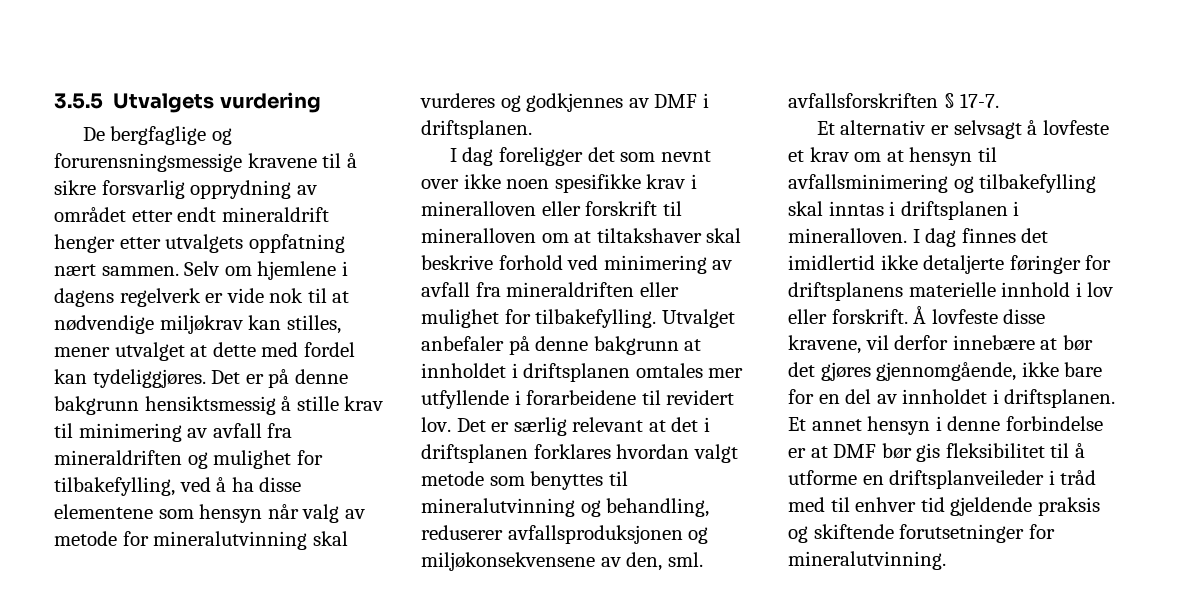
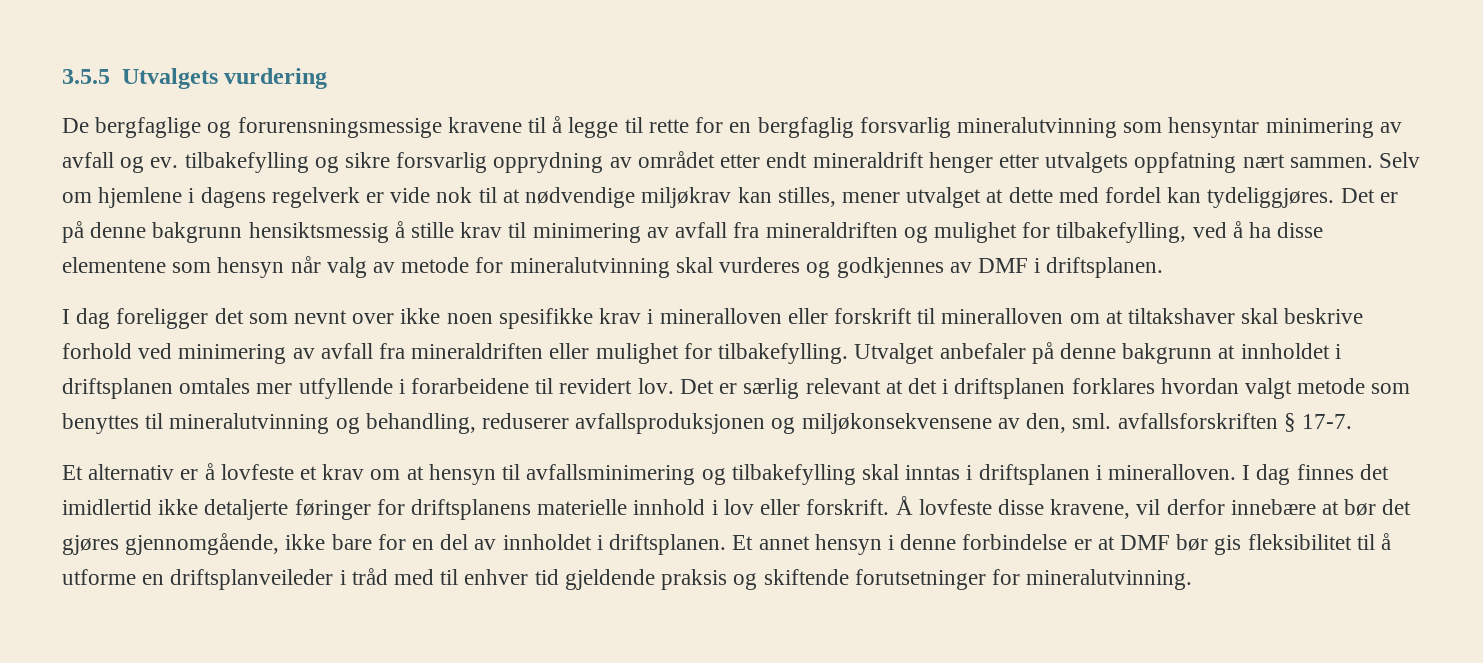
- De bergfaglige og forurensningsmessige kravene til å sikre forsvarlig opprydning av området etter endt mineraldrift henger etter utvalgets oppfatning nært sammen.
+ De bergfaglige og forurensningsmessige kravene til å legge til rette for en bergfaglig forsvarlig mineralutvinning som hensyntar minimering av avfall og ev. tilbakefylling og sikre forsvarlig opprydning av området etter endt mineraldrift henger etter utvalgets oppfatning nært sammen.
- Et alternativ er selvsagt å lovfeste et krav om at hensyn til avfallsminimering og tilbakefylling skal inntas i driftsplanen i mineralloven.
+ Et alternativ er å lovfeste et krav om at hensyn til avfallsminimering og tilbakefylling skal inntas i driftsplanen i mineralloven.

